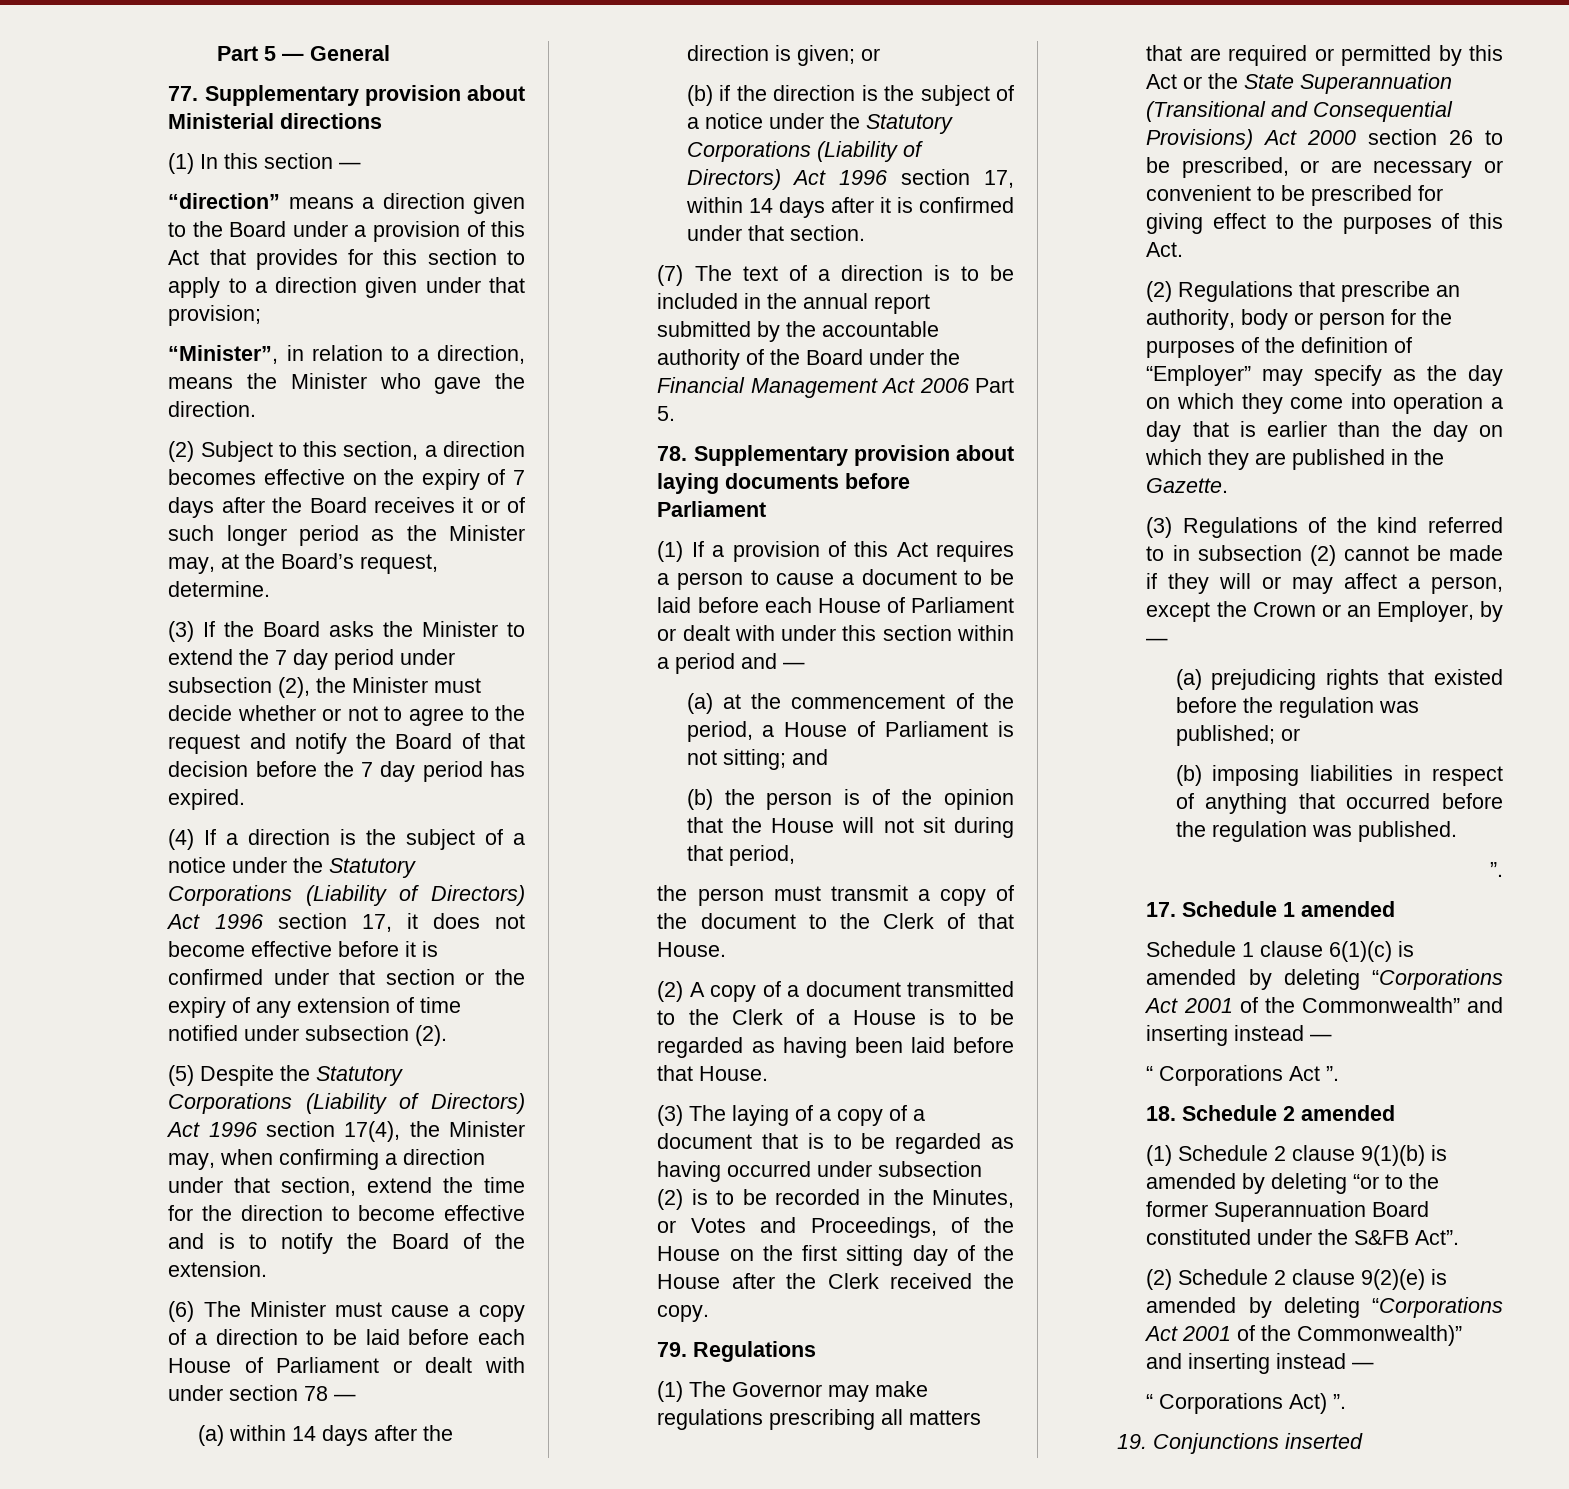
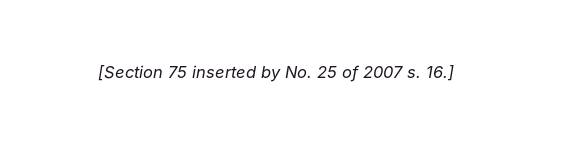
- Part 5 — General
- 77. Supplementary provision about Ministerial directions
- (1) In this section —
- “direction” means a direction given to the Board under a provision of this Act that provides for this section to apply to a direction given under that provision;
- “Minister”, in relation to a direction, means the Minister who gave the direction.
- (2) Subject to this section, a direction becomes effective on the expiry of 7 days after the Board receives it or of such longer period as the Minister may, at the Board’s request, determine.
- (3) If the Board asks the Minister to extend the 7 day period under subsection (2), the Minister must decide whether or not to agree to the request and notify the Board of that decision before the 7 day period has expired.
- (4) If a direction is the subject of a notice under the Statutory Corporations (Liability of Directors) Act 1996 section 17, it does not become effective before it is confirmed under that section or the expiry of any extension of time notified under subsection (2).
- (5) Despite the Statutory Corporations (Liability of Directors) Act 1996 section 17(4), the Minister may, when confirming a direction under that section, extend the time for the direction to become effective and is to notify the Board of the extension.
- (6) The Minister must cause a copy of a direction to be laid before each House of Parliament or dealt with under section 78 —
- (a) within 14 days after the direction is given; or
- (b) if the direction is the subject of a notice under the Statutory Corporations (Liability of Directors) Act 1996 section 17, within 14 days after it is confirmed under that section.
- (7) The text of a direction is to be included in the annual report submitted by the accountable authority of the Board under the Financial Management Act 2006 Part 5.
- 78. Supplementary provision about laying documents before Parliament
- (1) If a provision of this Act requires a person to cause a document to be laid before each House of Parliament or dealt with under this section within a period and —
- (a) at the commencement of the period, a House of Parliament is not sitting; and
- (b) the person is of the opinion that the House will not sit during that period,
- the person must transmit a copy of the document to the Clerk of that House.
- (2) A copy of a document transmitted to the Clerk of a House is to be regarded as having been laid before that House.
- (3) The laying of a copy of a document that is to be regarded as having occurred under subsection (2) is to be recorded in the Minutes, or Votes and Proceedings, of the House on the first sitting day of the House after the Clerk received the copy.
- 79. Regulations
- (1) The Governor may make regulations prescribing all matters that are required or permitted by this Act or the State Superannuation (Transitional and Consequential Provisions) Act 2000 section 26 to be prescribed, or are necessary or convenient to be prescribed for giving effect to the purposes of this Act.
- (2) Regulations that prescribe an authority, body or person for the purposes of the definition of “Employer” may specify as the day on which they come into operation a day that is earlier than the day on which they are published in the Gazette.
- (3) Regulations of the kind referred to in subsection (2) cannot be made if they will or may affect a person, except the Crown or an Employer, by —
- (a) prejudicing rights that existed before the regulation was published; or
- (b) imposing liabilities in respect of anything that occurred before the regulation was published.
- ”.
- 17. Schedule 1 amended
- Schedule 1 clause 6(1)(c) is amended by deleting “Corporations Act 2001 of the Commonwealth” and inserting instead —
- “ Corporations Act ”.
- 18. Schedule 2 amended
- (1) Schedule 2 clause 9(1)(b) is amended by deleting “or to the former Superannuation Board constituted under the S&FB Act”.
- (2) Schedule 2 clause 9(2)(e) is amended by deleting “Corporations Act 2001 of the Commonwealth)” and inserting instead —
- “ Corporations Act) ”.
- 19. Conjunctions inserted
+ [Section 75 inserted by No. 25 of 2007 s. 16.]

